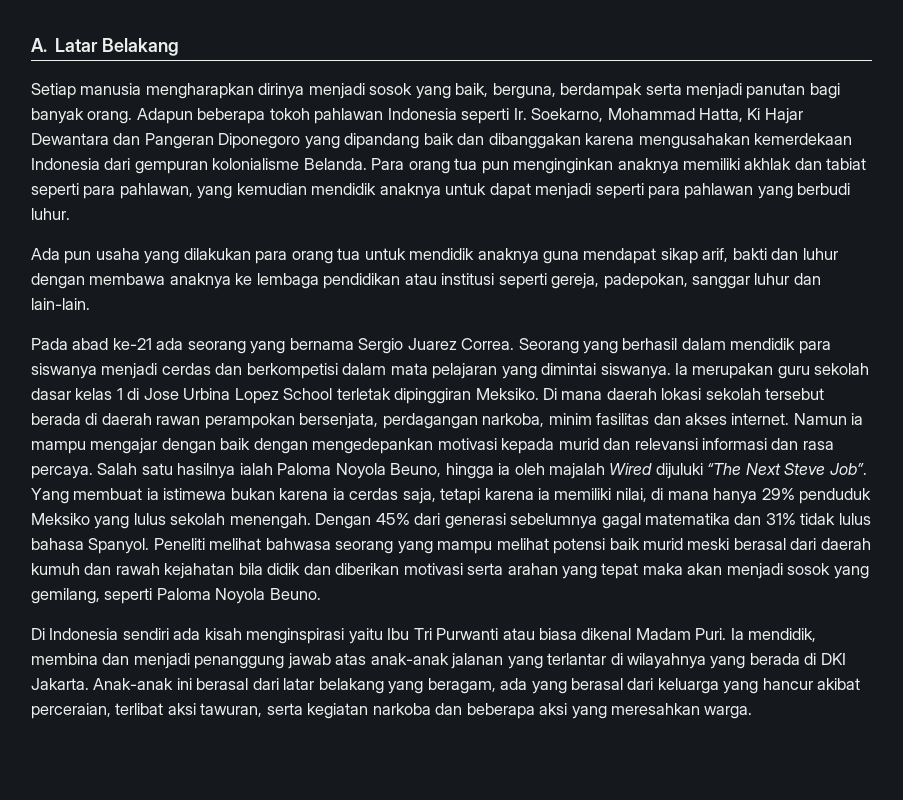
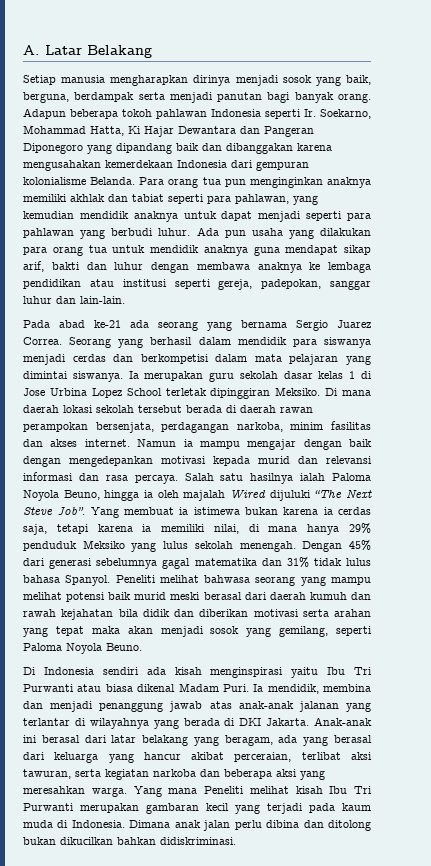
- Para orang tua pun menginginkan anaknya memiliki akhlak dan tabiat seperti para pahlawan, yang kemudian mendidik anaknya untuk dapat menjadi seperti para pahlawan yang berbudi luhur.
- Ada pun usaha yang dilakukan para orang tua untuk mendidik anaknya guna mendapat sikap arif, bakti dan luhur dengan membawa anaknya ke lembaga pendidikan atau institusi seperti gereja, padepokan, sanggar luhur dan lain-lain.
+ Para orang tua pun menginginkan anaknya memiliki akhlak dan tabiat seperti para pahlawan, yang kemudian mendidik anaknya untuk dapat menjadi seperti para pahlawan yang berbudi luhur. Ada pun usaha yang dilakukan para orang tua untuk mendidik anaknya guna mendapat sikap arif, bakti dan luhur dengan membawa anaknya ke lembaga pendidikan atau institusi seperti gereja, padepokan, sanggar luhur dan lain-lain.
+ Yang mana Peneliti melihat kisah Ibu Tri Purwanti merupakan gambaran kecil yang terjadi pada kaum muda di Indonesia. Dimana anak jalan perlu dibina dan ditolong bukan dikucilkan bahkan didiskriminasi.

